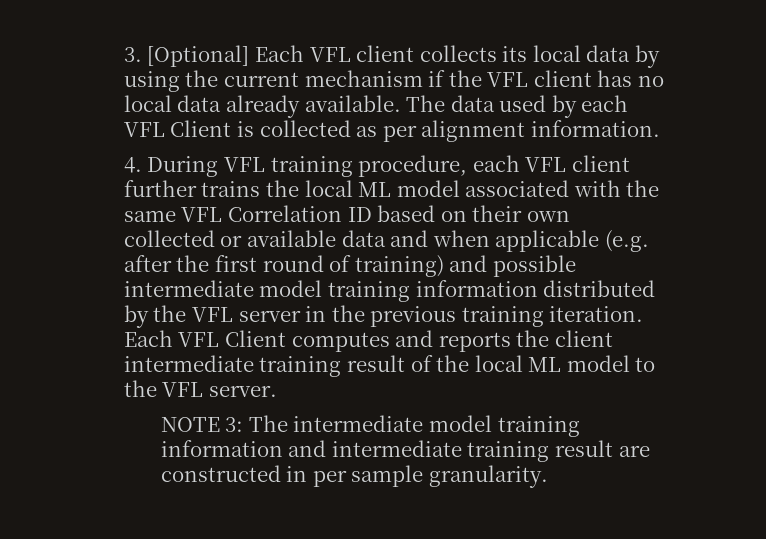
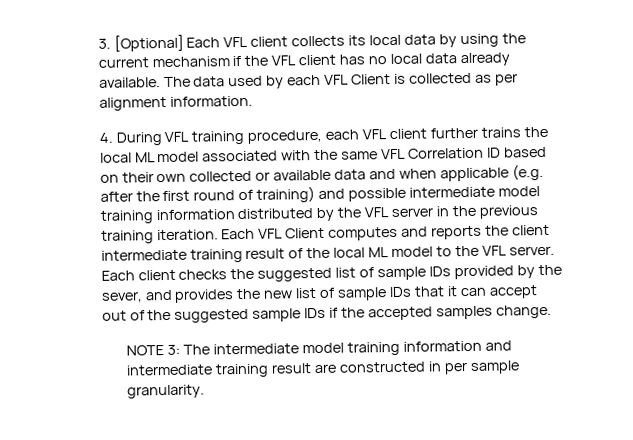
+ Each client checks the suggested list of sample IDs provided by the sever, and provides the new list of sample IDs that it can accept out of the suggested sample IDs if the accepted samples change.

